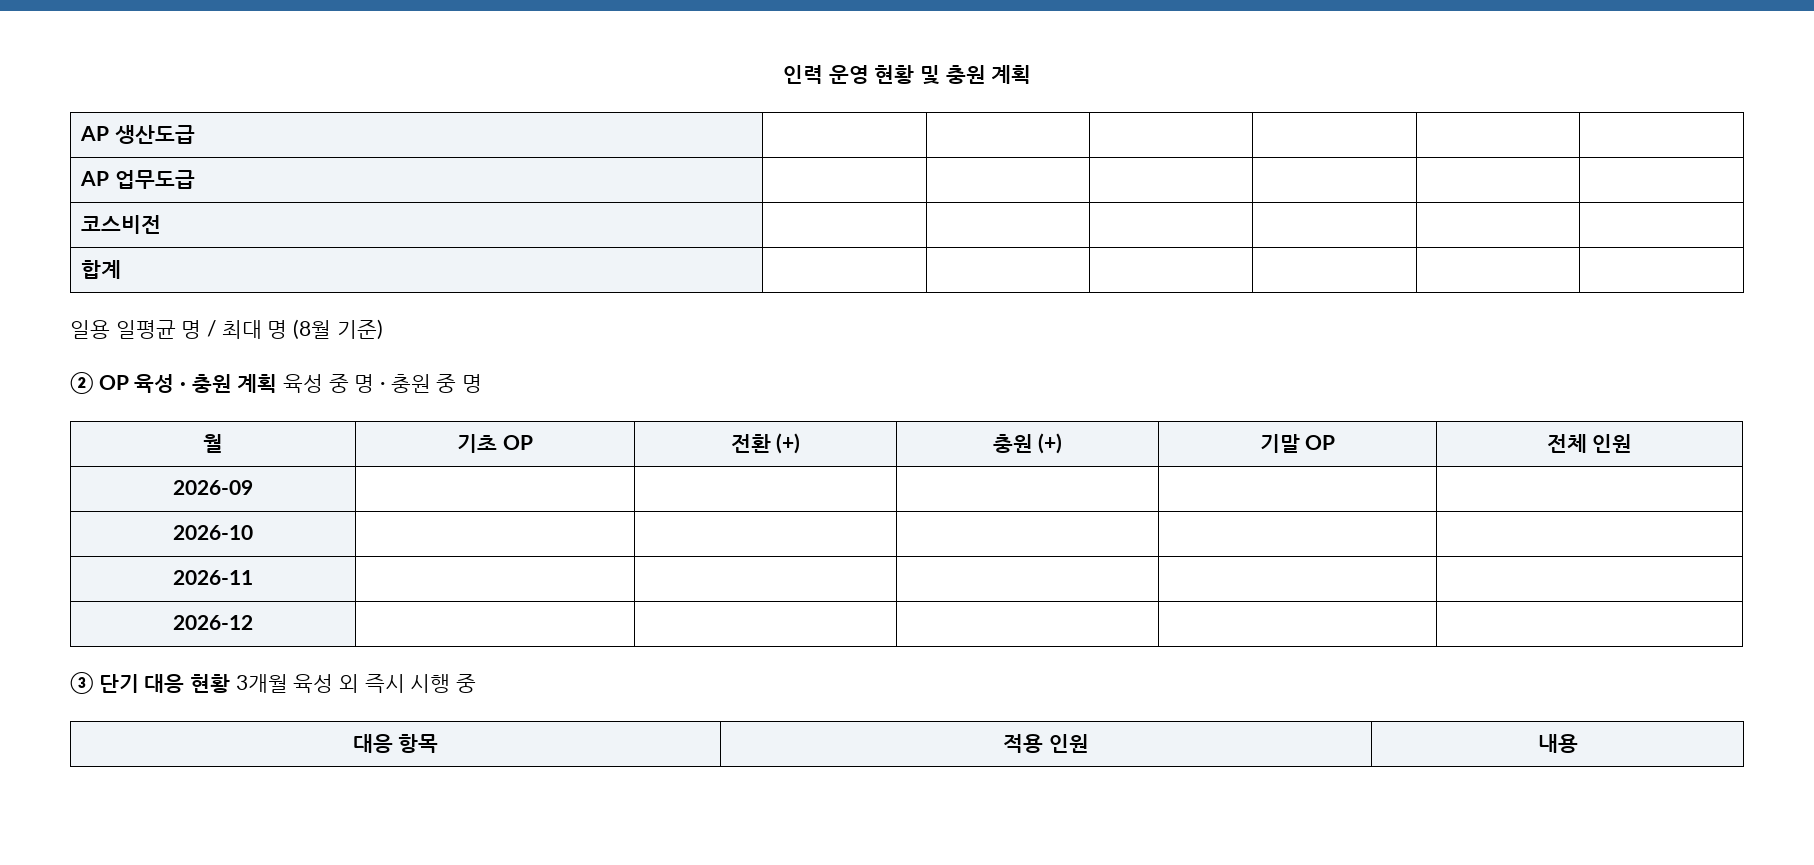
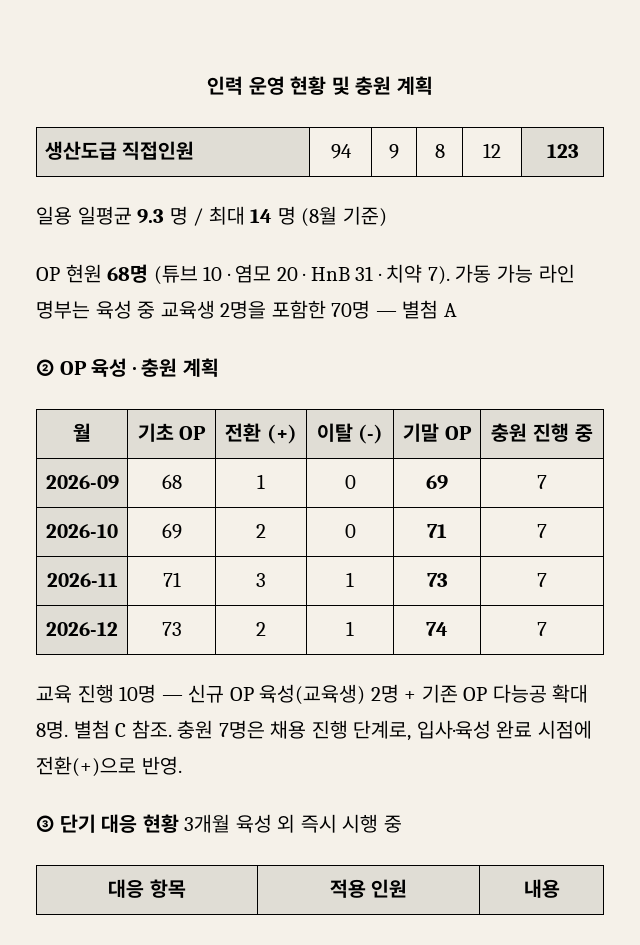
- AP 생산도급 | | | | | |
- AP 업무도급 | | | | | |
- 코스비전 | | | | | |
- 합계 | | | | | |
+ 생산도급 직접인원 | 94 | 9 | 8 | 12 | 123
- 일용 일평균 명 / 최대 명 (8월 기준)
+ 일용 일평균 9.3 명 / 최대 14 명 (8월 기준)
+ OP 현원 68명 (튜브 10 · 염모 20 · HnB 31 · 치약 7). 가동 가능 라인 명부는 육성 중 교육생 2명을 포함한 70명 — 별첨 A
- ② OP 육성 · 충원 계획 육성 중 명 · 충원 중 명
+ ② OP 육성 · 충원 계획
- 월 | 기초 OP | 전환 (+) | 충원 (+) | 기말 OP | 전체 인원
- 2026-09 | | | | |
- 2026-10 | | | | |
- 2026-11 | | | | |
- 2026-12 | | | | |
+ 월 | 기초 OP | 전환 (+) | 이탈 (-) | 기말 OP | 충원 진행 중
+ 2026-09 | 68 | 1 | 0 | 69 | 7
+ 2026-10 | 69 | 2 | 0 | 71 | 7
+ 2026-11 | 71 | 3 | 1 | 73 | 7
+ 2026-12 | 73 | 2 | 1 | 74 | 7
+ 교육 진행 10명 — 신규 OP 육성(교육생) 2명 + 기존 OP 다능공 확대 8명. 별첨 C 참조. 충원 7명은 채용 진행 단계로, 입사·육성 완료 시점에 전환(+)으로 반영.

